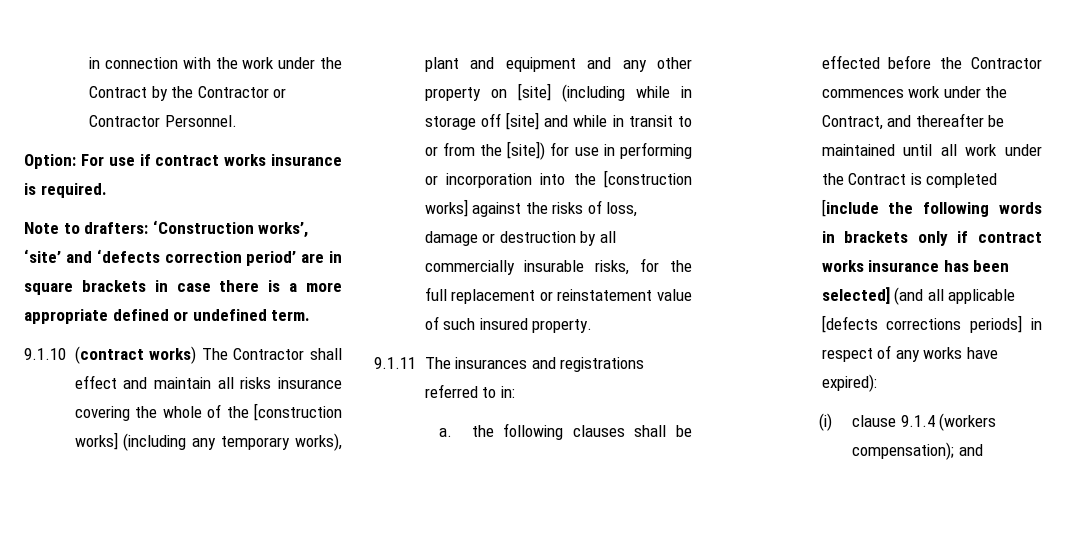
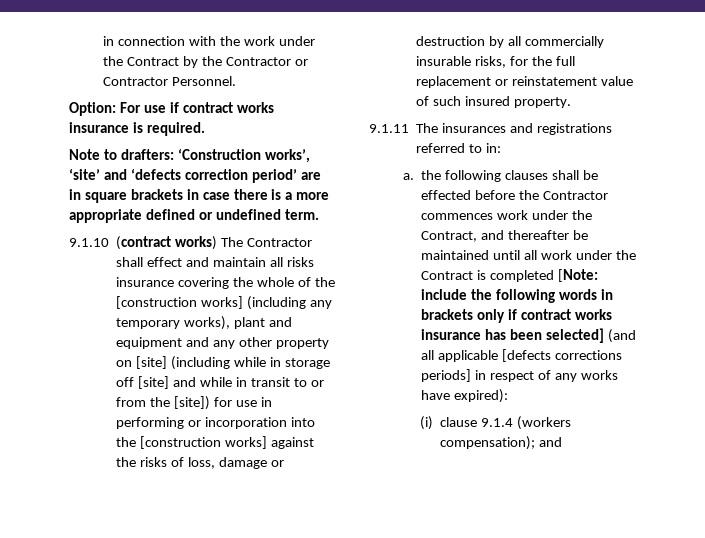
- a. the following clauses shall be effected before the Contractor commences work under the Contract, and thereafter be maintained until all work under the Contract is completed [include the following words in brackets only if contract works insurance has been selected] (and all applicable [defects corrections periods] in respect of any works have expired):
+ a. the following clauses shall be effected before the Contractor commences work under the Contract, and thereafter be maintained until all work under the Contract is completed [Note: include the following words in brackets only if contract works insurance has been selected] (and all applicable [defects corrections periods] in respect of any works have expired):

